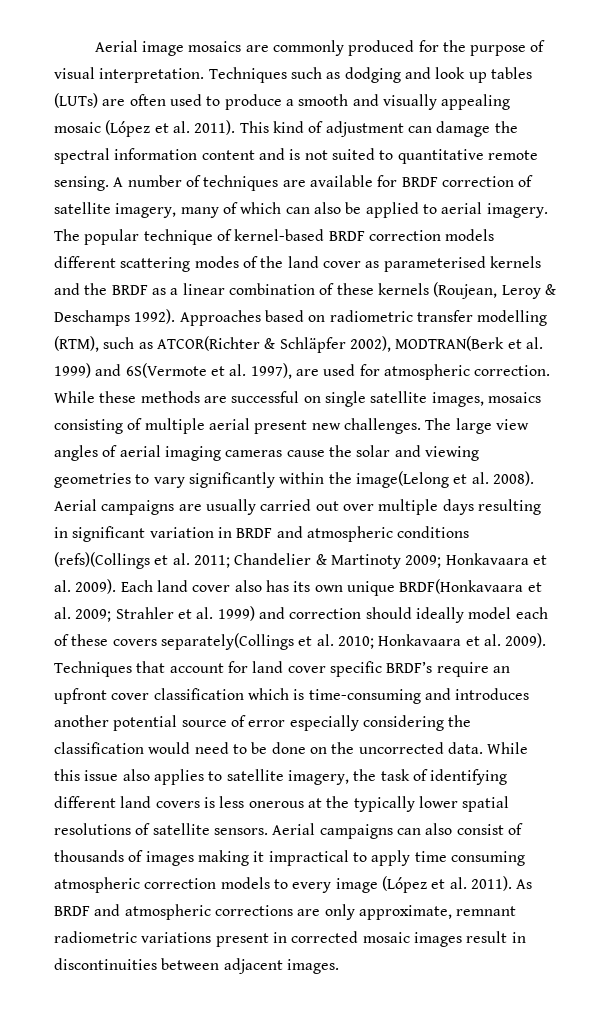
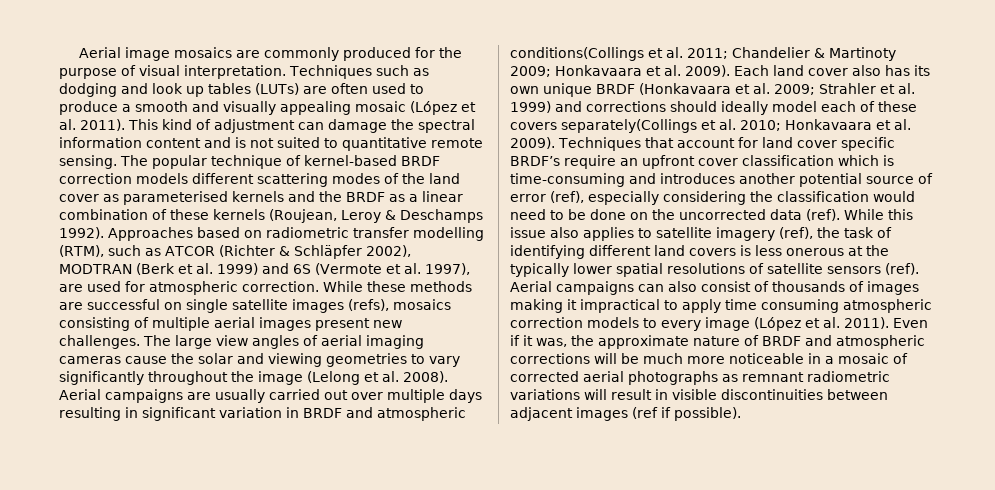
- A number of techniques are available for BRDF correction of satellite imagery, many of which can also be applied to aerial imagery.
- Approaches based on radiometric transfer modelling (RTM), such as ATCOR(Richter & Schläpfer 2002), MODTRAN(Berk et al. 1999) and 6S(Vermote et al. 1997), are used for atmospheric correction.
+ Approaches based on radiometric transfer modelling (RTM), such as ATCOR (Richter & Schläpfer 2002), MODTRAN (Berk et al. 1999) and 6S (Vermote et al. 1997), are used for atmospheric correction.
- While these methods are successful on single satellite images, mosaics consisting of multiple aerial present new challenges.
+ While these methods are successful on single satellite images (refs), mosaics consisting of multiple aerial images present new challenges.
- The large view angles of aerial imaging cameras cause the solar and viewing geometries to vary significantly within the image(Lelong et al. 2008).
+ The large view angles of aerial imaging cameras cause the solar and viewing geometries to vary significantly throughout the image (Lelong et al. 2008).
- Aerial campaigns are usually carried out over multiple days resulting in significant variation in BRDF and atmospheric conditions (refs)(Collings et al. 2011; Chandelier & Martinoty 2009; Honkavaara et al. 2009).
+ Aerial campaigns are usually carried out over multiple days resulting in significant variation in BRDF and atmospheric conditions(Collings et al. 2011; Chandelier & Martinoty 2009; Honkavaara et al. 2009).
- Each land cover also has its own unique BRDF(Honkavaara et al. 2009; Strahler et al. 1999) and correction should ideally model each of these covers separately(Collings et al. 2010; Honkavaara et al. 2009).
+ Each land cover also has its own unique BRDF (Honkavaara et al. 2009; Strahler et al. 1999) and corrections should ideally model each of these covers separately(Collings et al. 2010; Honkavaara et al. 2009).
- Techniques that account for land cover specific BRDF’s require an upfront cover classification which is time-consuming and introduces another potential source of error especially considering the classification would need to be done on the uncorrected data.
+ Techniques that account for land cover specific BRDF’s require an upfront cover classification which is time-consuming and introduces another potential source of error (ref), especially considering the classification would need to be done on the uncorrected data (ref).
- While this issue also applies to satellite imagery, the task of identifying different land covers is less onerous at the typically lower spatial resolutions of satellite sensors.
+ While this issue also applies to satellite imagery (ref), the task of identifying different land covers is less onerous at the typically lower spatial resolutions of satellite sensors (ref).
- As BRDF and atmospheric corrections are only approximate, remnant radiometric variations present in corrected mosaic images result in discontinuities between adjacent images.
+ Even if it was, the approximate nature of BRDF and atmospheric corrections will be much more noticeable in a mosaic of corrected aerial photographs as remnant radiometric variations will result in visible discontinuities between adjacent images (ref if possible).

